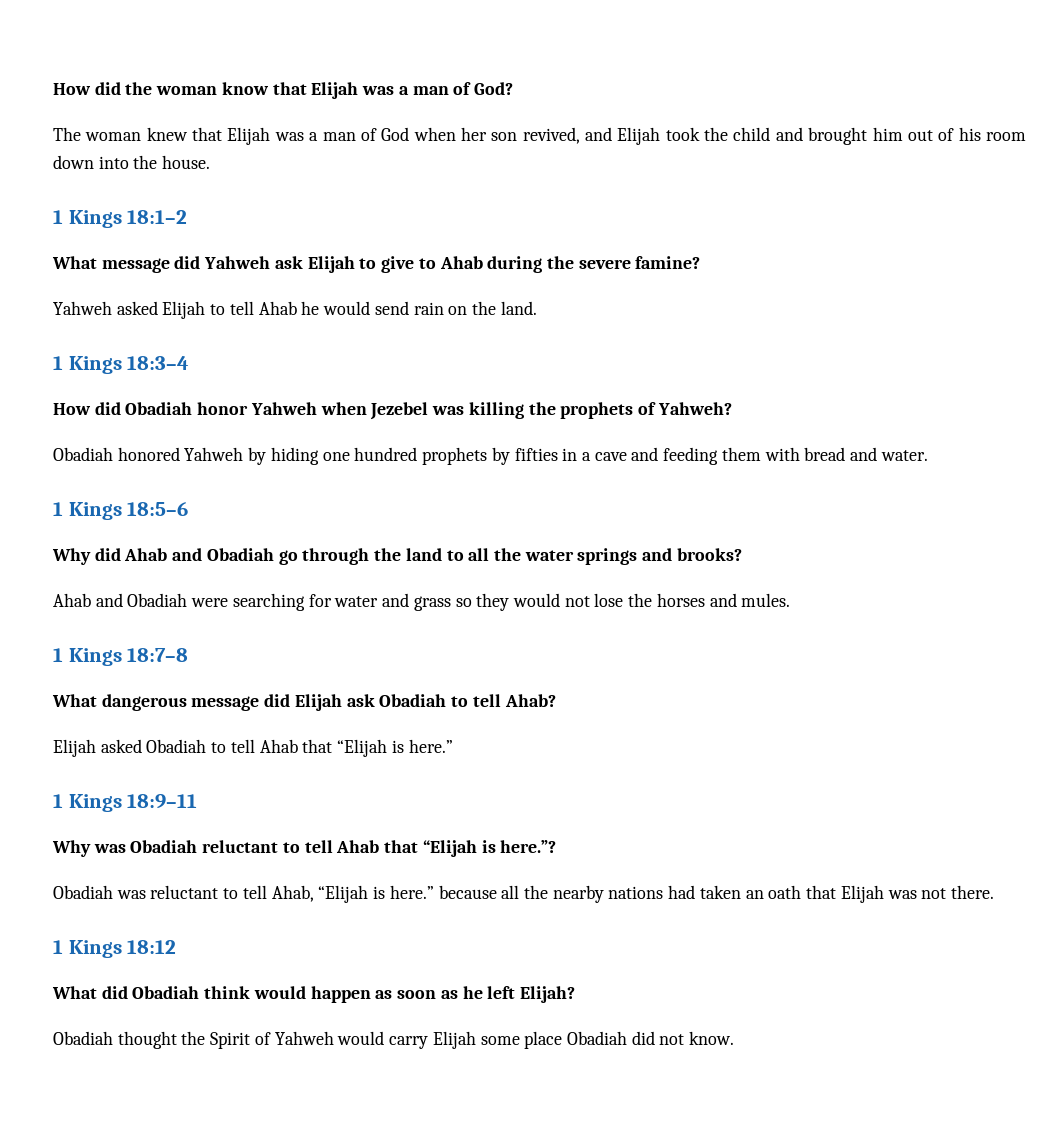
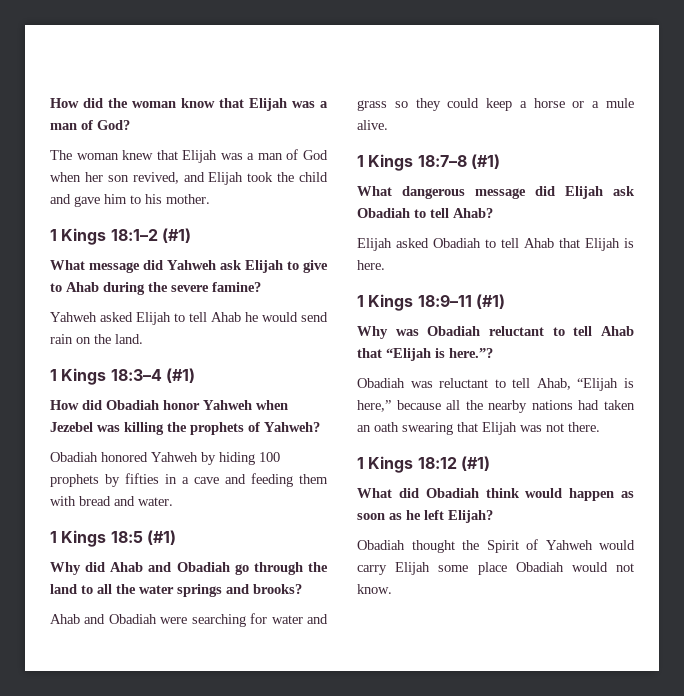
- The woman knew that Elijah was a man of God when her son revived, and Elijah took the child and brought him out of his room down into the house.
+ The woman knew that Elijah was a man of God when her son revived, and Elijah took the child and gave him to his mother.
- 1 Kings 18:1–2
+ 1 Kings 18:1–2 (#1)
- 1 Kings 18:3–4
+ 1 Kings 18:3–4 (#1)
- Obadiah honored Yahweh by hiding one hundred prophets by fifties in a cave and feeding them with bread and water.
+ Obadiah honored Yahweh by hiding 100 prophets by fifties in a cave and feeding them with bread and water.
- 1 Kings 18:5–6
+ 1 Kings 18:5 (#1)
- Ahab and Obadiah were searching for water and grass so they would not lose the horses and mules.
+ Ahab and Obadiah were searching for water and grass so they could keep a horse or a mule alive.
- 1 Kings 18:7–8
+ 1 Kings 18:7–8 (#1)
- Elijah asked Obadiah to tell Ahab that “Elijah is here.”
+ Elijah asked Obadiah to tell Ahab that Elijah is here.
- 1 Kings 18:9–11
+ 1 Kings 18:9–11 (#1)
- Obadiah was reluctant to tell Ahab, “Elijah is here.” because all the nearby nations had taken an oath that Elijah was not there.
+ Obadiah was reluctant to tell Ahab, “Elijah is here,” because all the nearby nations had taken an oath swearing that Elijah was not there.
- 1 Kings 18:12
+ 1 Kings 18:12 (#1)
- Obadiah thought the Spirit of Yahweh would carry Elijah some place Obadiah did not know.
+ Obadiah thought the Spirit of Yahweh would carry Elijah some place Obadiah would not know.

